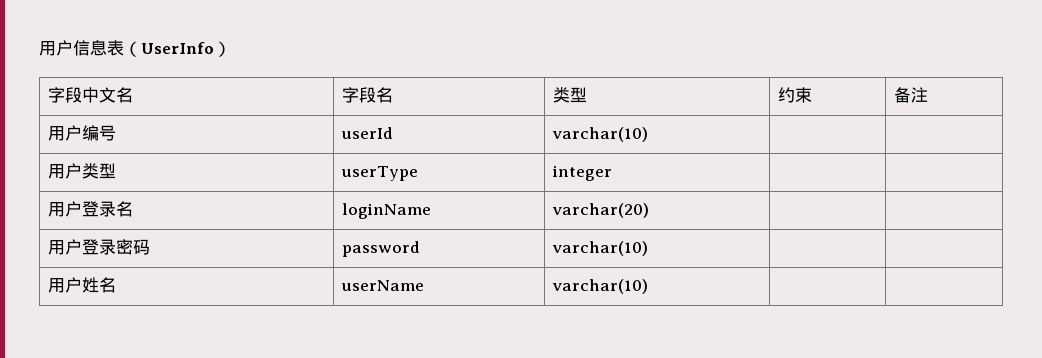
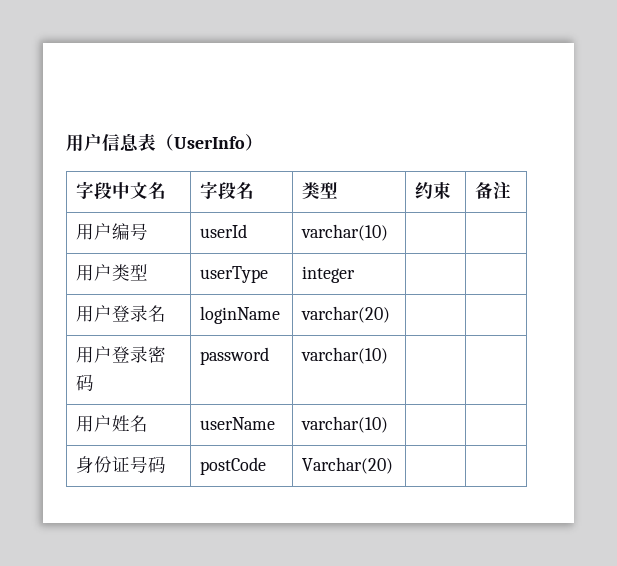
+ 身份证号码 | postCode | Varchar(20) | |

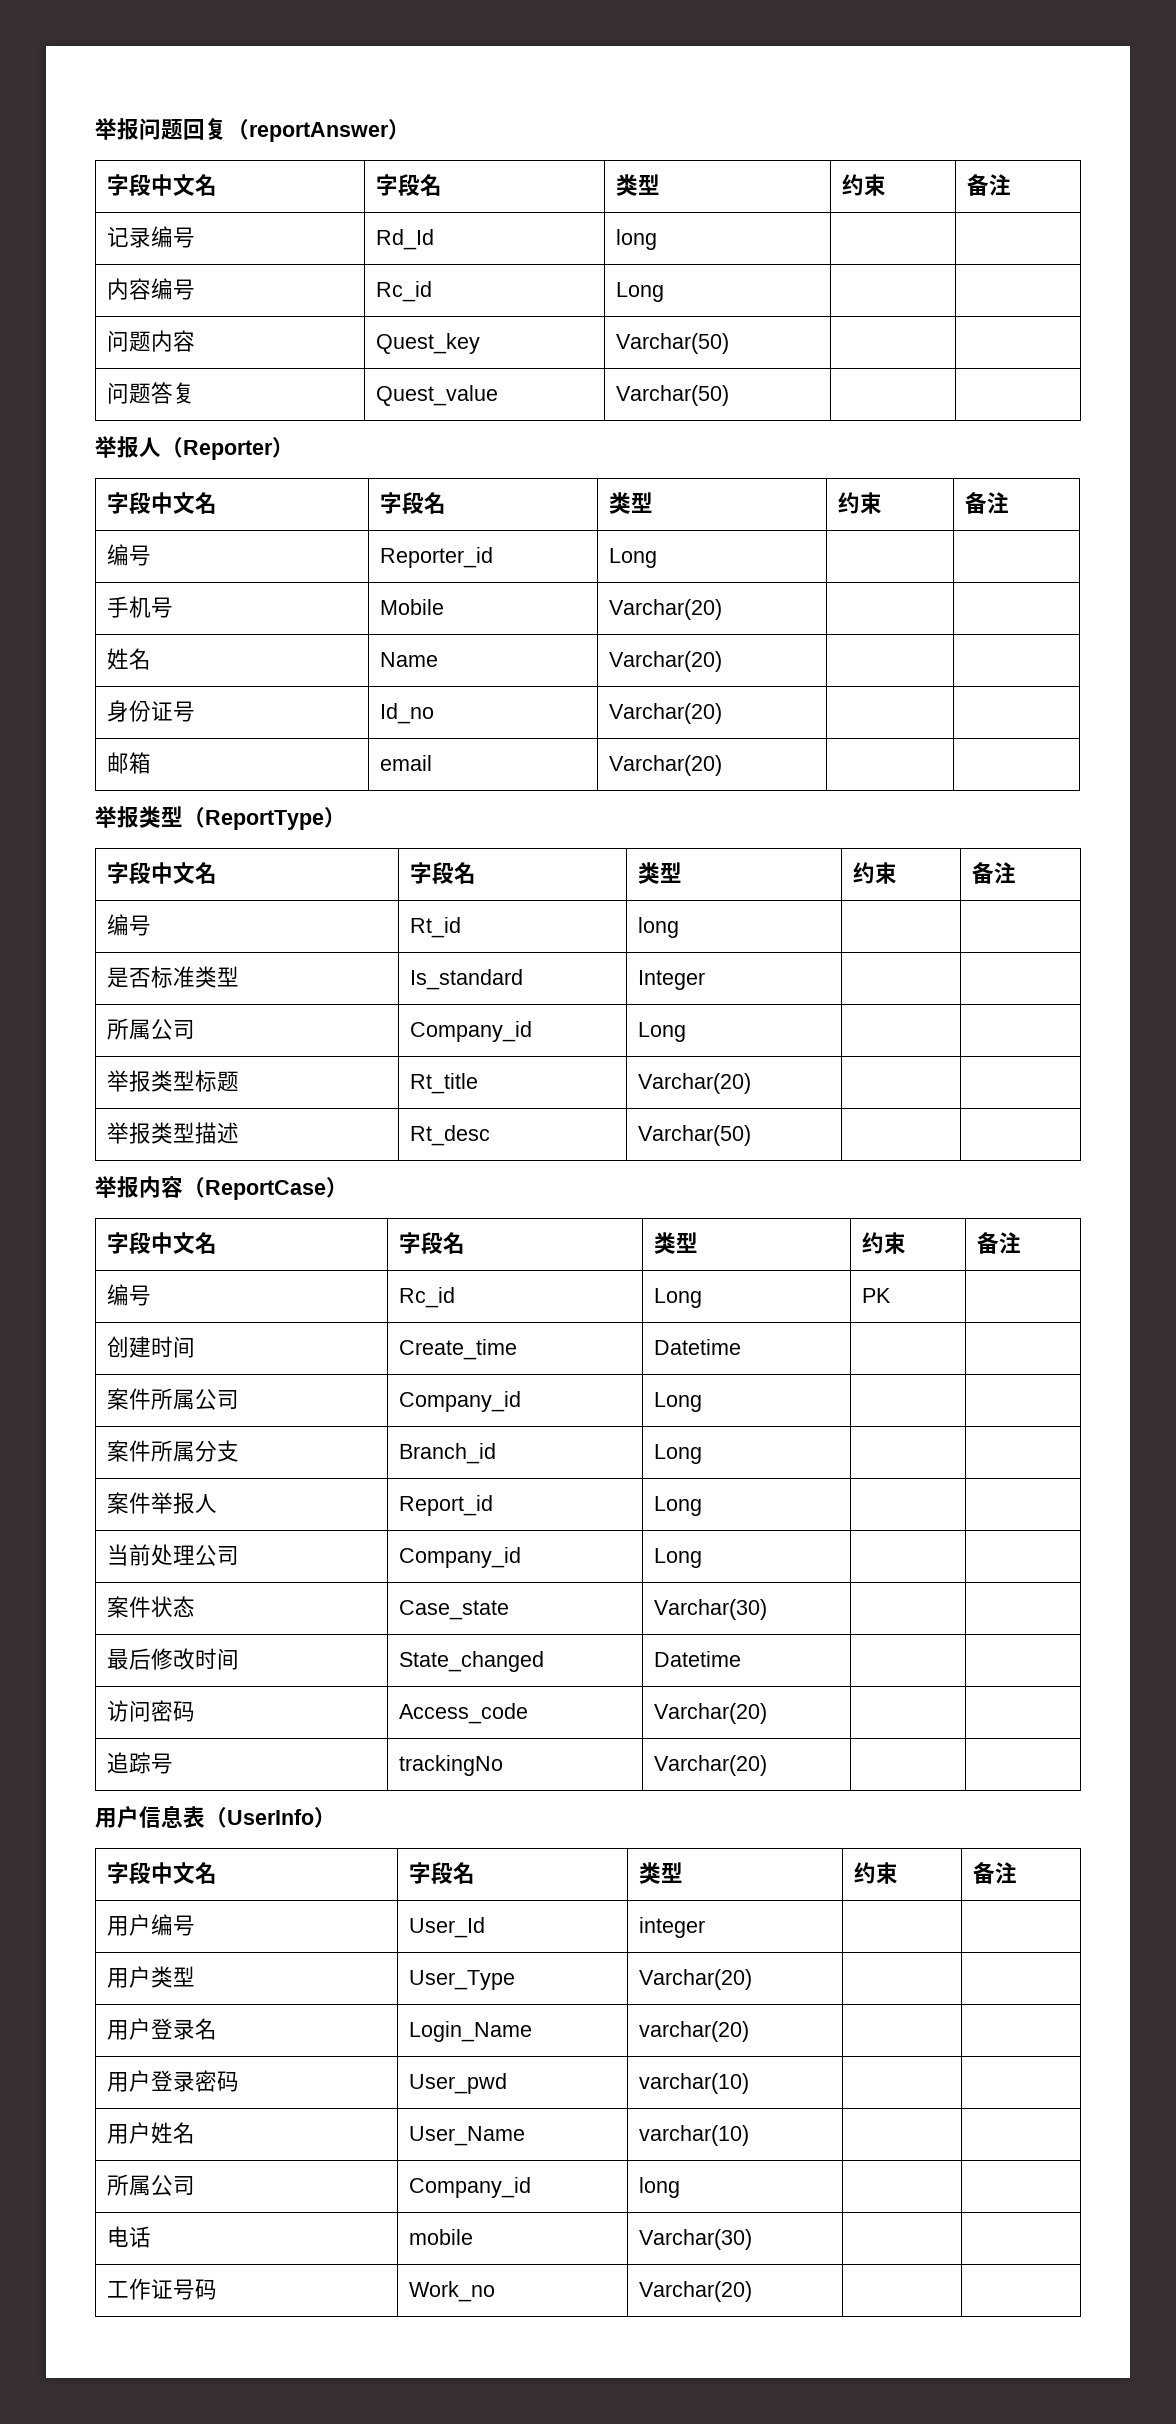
+ 举报问题回复（reportAnswer）
+ 字段中文名 | 字段名 | 类型 | 约束 | 备注
+ 记录编号 | Rd_Id | long | |
+ 内容编号 | Rc_id | Long | |
+ 问题内容 | Quest_key | Varchar(50) | |
+ 问题答复 | Quest_value | Varchar(50) | |
+ 举报人（Reporter）
+ 字段中文名 | 字段名 | 类型 | 约束 | 备注
+ 编号 | Reporter_id | Long | |
+ 手机号 | Mobile | Varchar(20) | |
+ 姓名 | Name | Varchar(20) | |
+ 身份证号 | Id_no | Varchar(20) | |
+ 邮箱 | email | Varchar(20) | |
+ 举报类型（ReportType）
+ 字段中文名 | 字段名 | 类型 | 约束 | 备注
+ 编号 | Rt_id | long | |
+ 是否标准类型 | Is_standard | Integer | |
+ 所属公司 | Company_id | Long | |
+ 举报类型标题 | Rt_title | Varchar(20) | |
+ 举报类型描述 | Rt_desc | Varchar(50) | |
+ 举报内容（ReportCase）
+ 字段中文名 | 字段名 | 类型 | 约束 | 备注
+ 编号 | Rc_id | Long | PK |
+ 创建时间 | Create_time | Datetime | |
+ 案件所属公司 | Company_id | Long | |
+ 案件所属分支 | Branch_id | Long | |
+ 案件举报人 | Report_id | Long | |
+ 当前处理公司 | Company_id | Long | |
+ 案件状态 | Case_state | Varchar(30) | |
+ 最后修改时间 | State_changed | Datetime | |
+ 访问密码 | Access_code | Varchar(20) | |
+ 追踪号 | trackingNo | Varchar(20) | |
- 用户编号 | userId | varchar(10) | |
+ 用户编号 | User_Id | integer | |
- 用户类型 | userType | integer | |
+ 用户类型 | User_Type | Varchar(20) | |
- 用户登录名 | loginName | varchar(20) | |
+ 用户登录名 | Login_Name | varchar(20) | |
- 用户登录密码 | password | varchar(10) | |
+ 用户登录密码 | User_pwd | varchar(10) | |
- 用户姓名 | userName | varchar(10) | |
- 身份证号码 | postCode | Varchar(20) | |
+ 用户姓名 | User_Name | varchar(10) | |
+ 所属公司 | Company_id | long | |
+ 电话 | mobile | Varchar(30) | |
+ 工作证号码 | Work_no | Varchar(20) | |

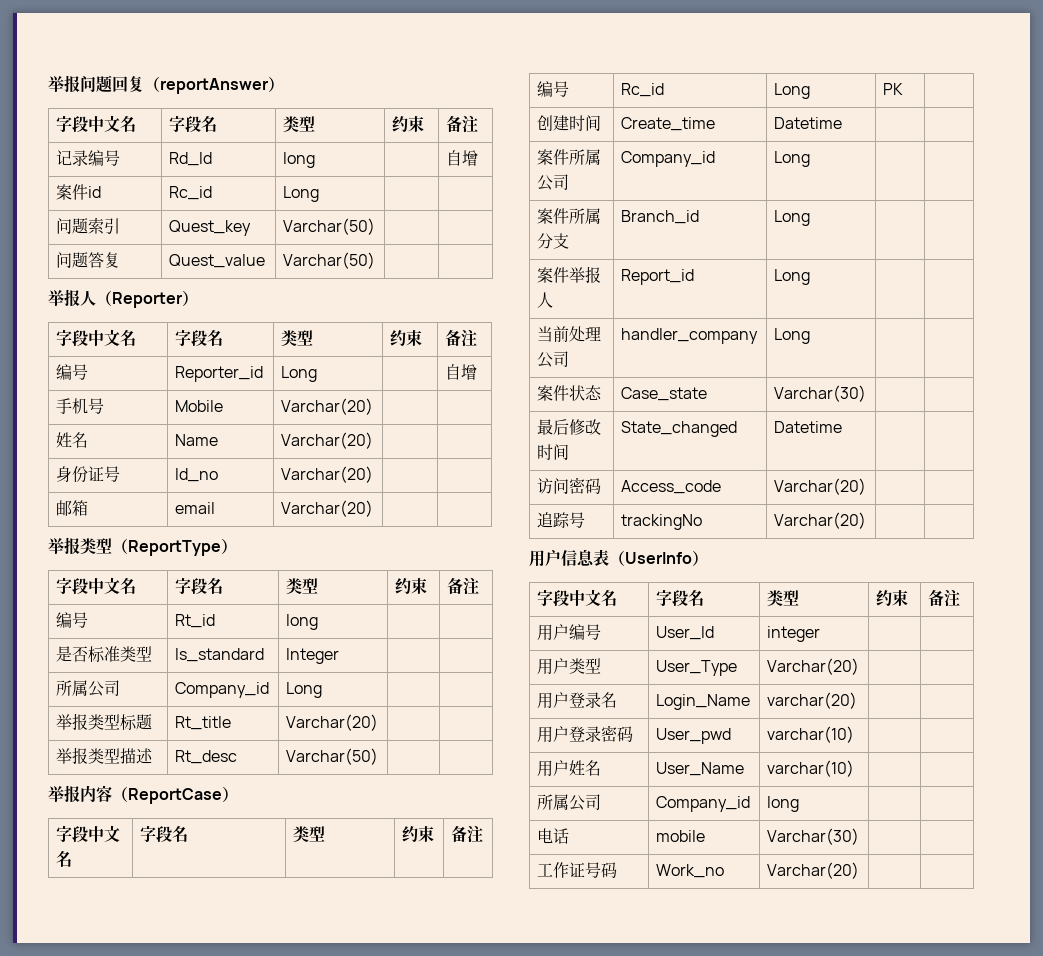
- 记录编号 | Rd_Id | long | |
- 内容编号 | Rc_id | Long | |
+ 记录编号 | Rd_Id | long | | 自增
+ 案件id | Rc_id | Long | |
- 问题内容 | Quest_key | Varchar(50) | |
+ 问题索引 | Quest_key | Varchar(50) | |
- 编号 | Reporter_id | Long | |
+ 编号 | Reporter_id | Long | | 自增
- 当前处理公司 | Company_id | Long | |
+ 当前处理公司 | handler_company | Long | |

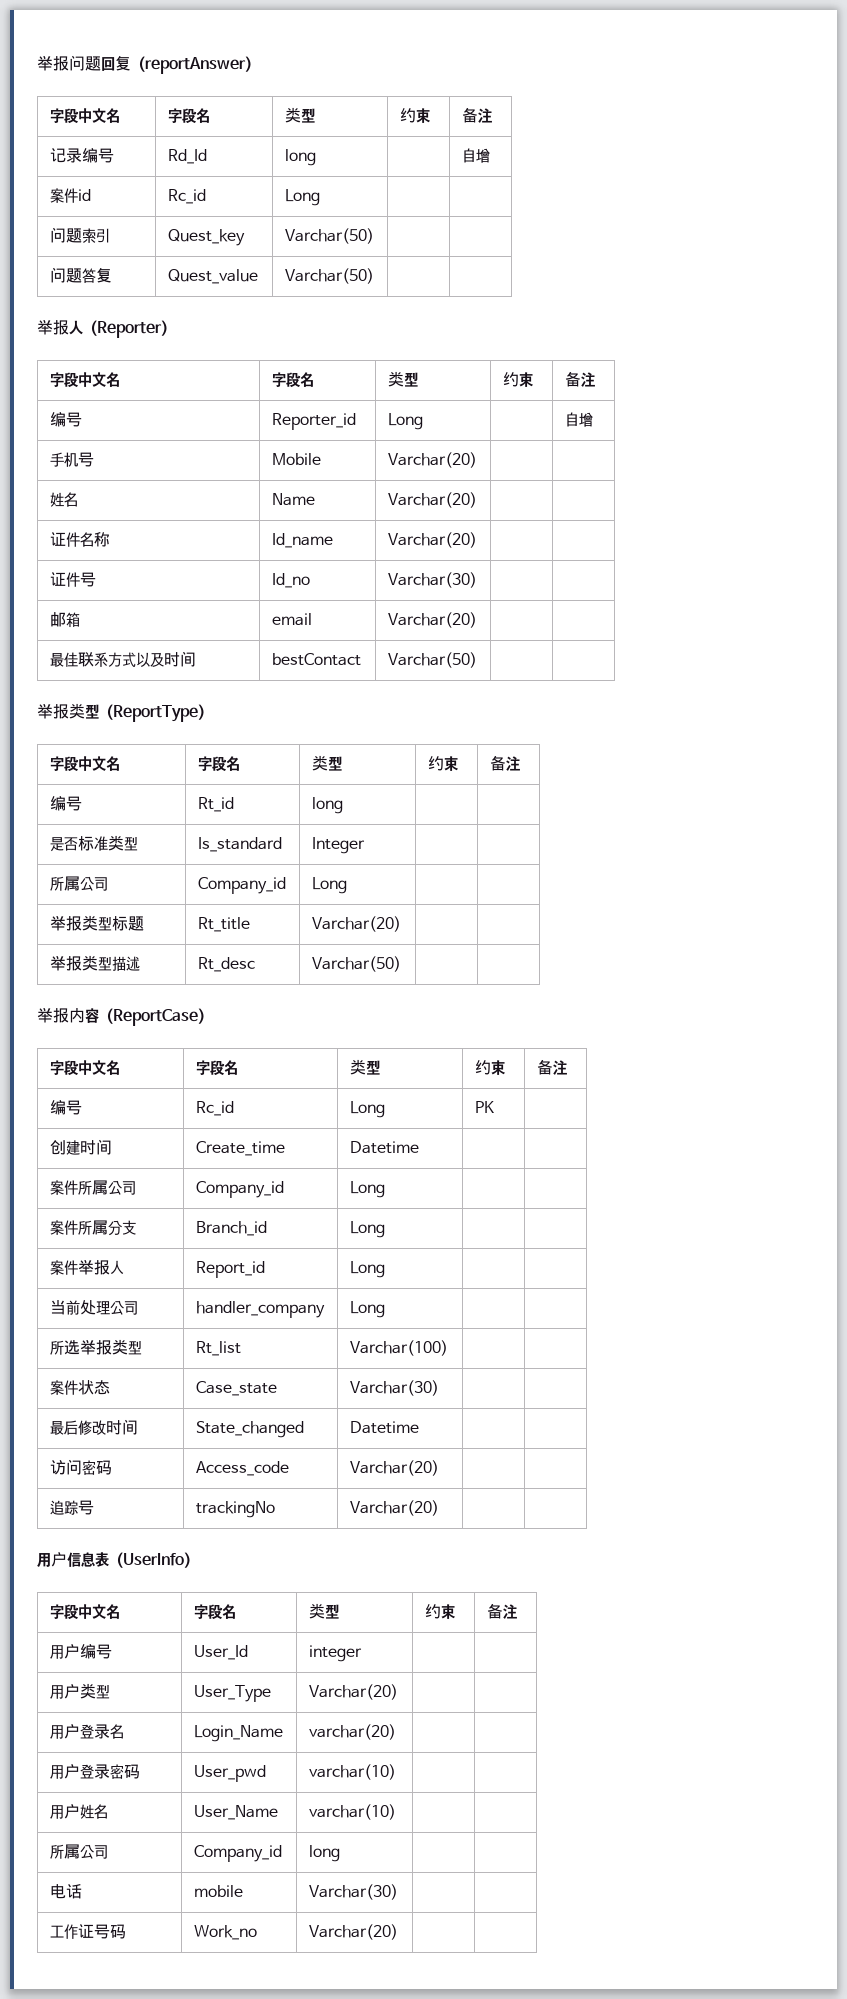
- 身份证号 | Id_no | Varchar(20) | |
+ 证件名称 | Id_name | Varchar(20) | |
+ 证件号 | Id_no | Varchar(30) | |
+ 最佳联系方式以及时间 | bestContact | Varchar(50) | |
+ 所选举报类型 | Rt_list | Varchar(100) | |

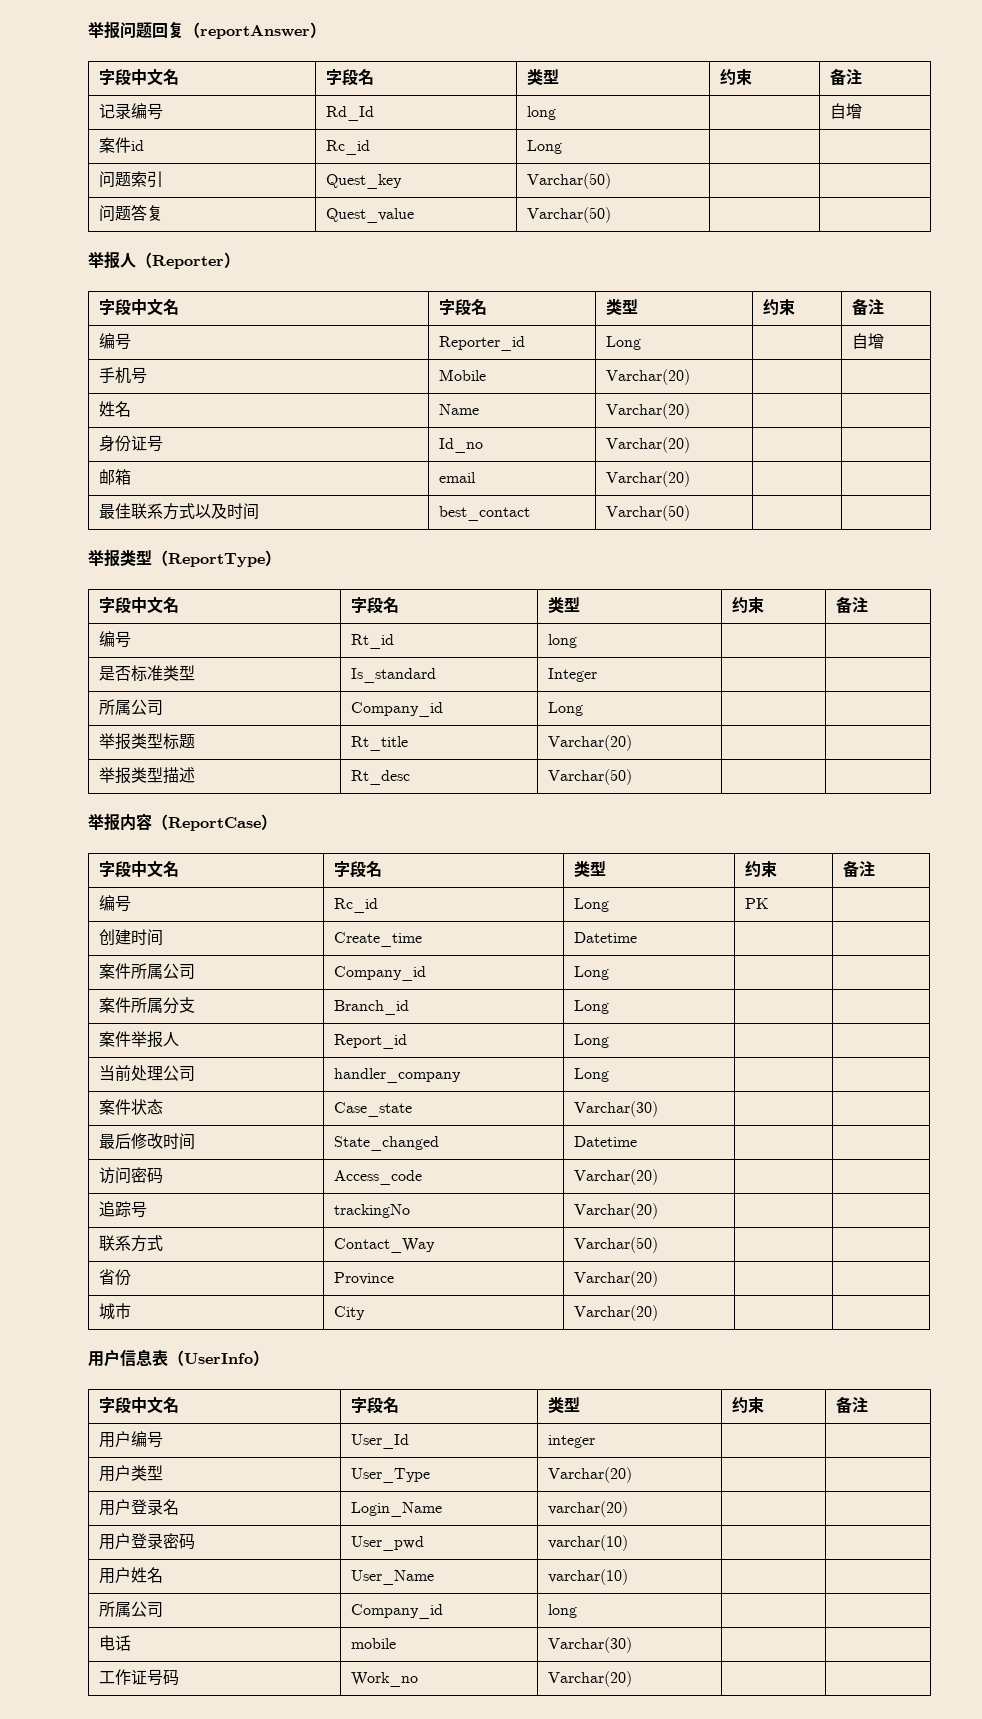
- 证件名称 | Id_name | Varchar(20) | |
- 证件号 | Id_no | Varchar(30) | |
+ 身份证号 | Id_no | Varchar(20) | |
- 最佳联系方式以及时间 | bestContact | Varchar(50) | |
+ 最佳联系方式以及时间 | best_contact | Varchar(50) | |
- 所选举报类型 | Rt_list | Varchar(100) | |
+ 联系方式 | Contact_Way | Varchar(50) | |
+ 省份 | Province | Varchar(20) | |
+ 城市 | City | Varchar(20) | |

